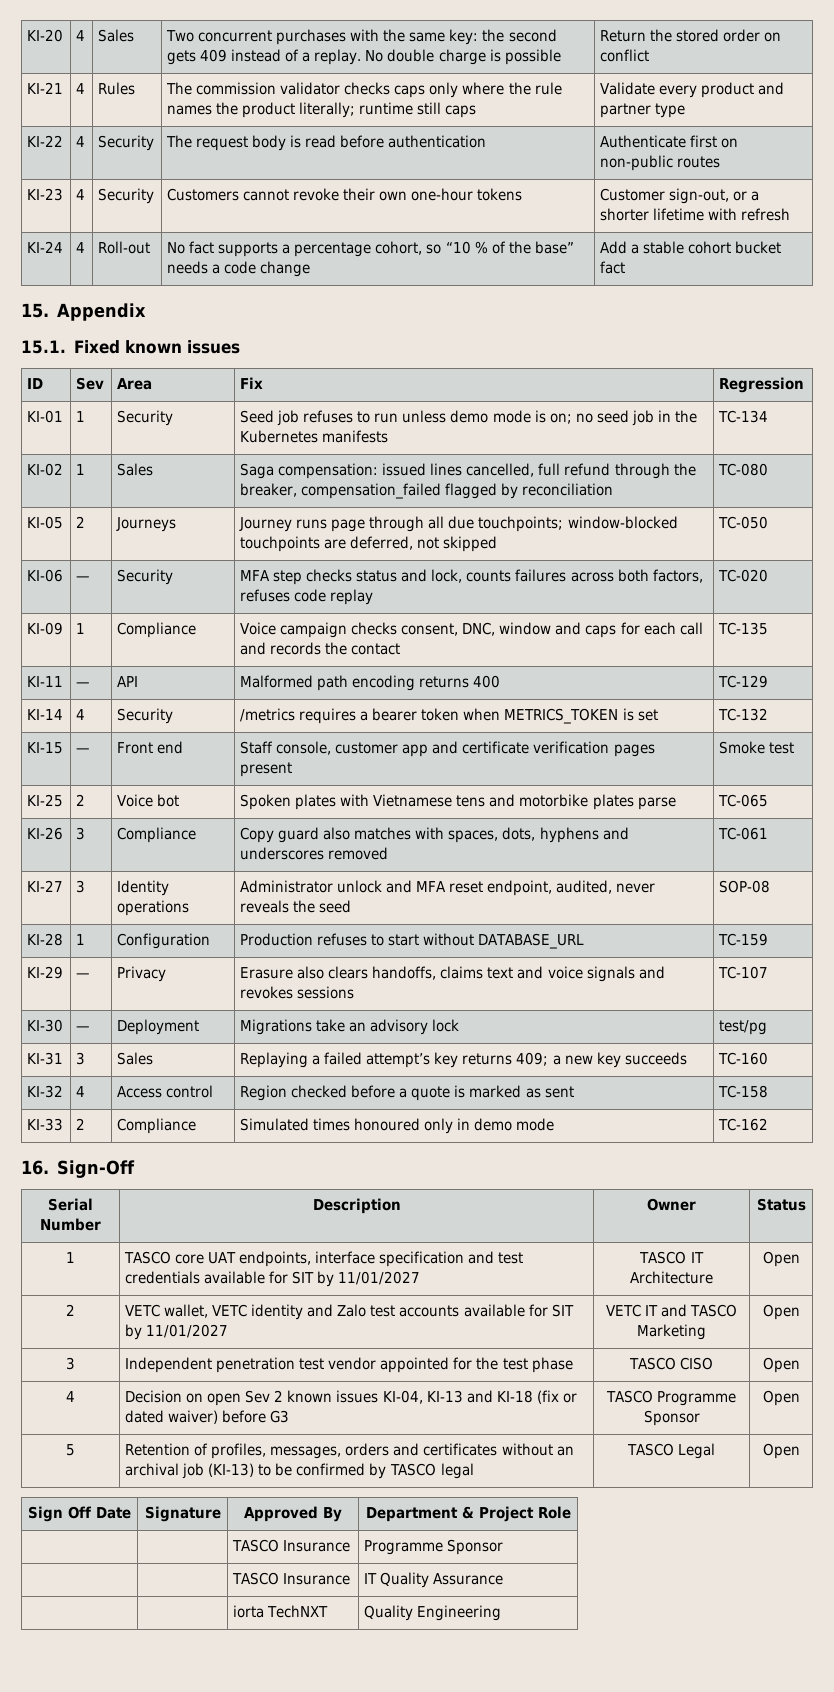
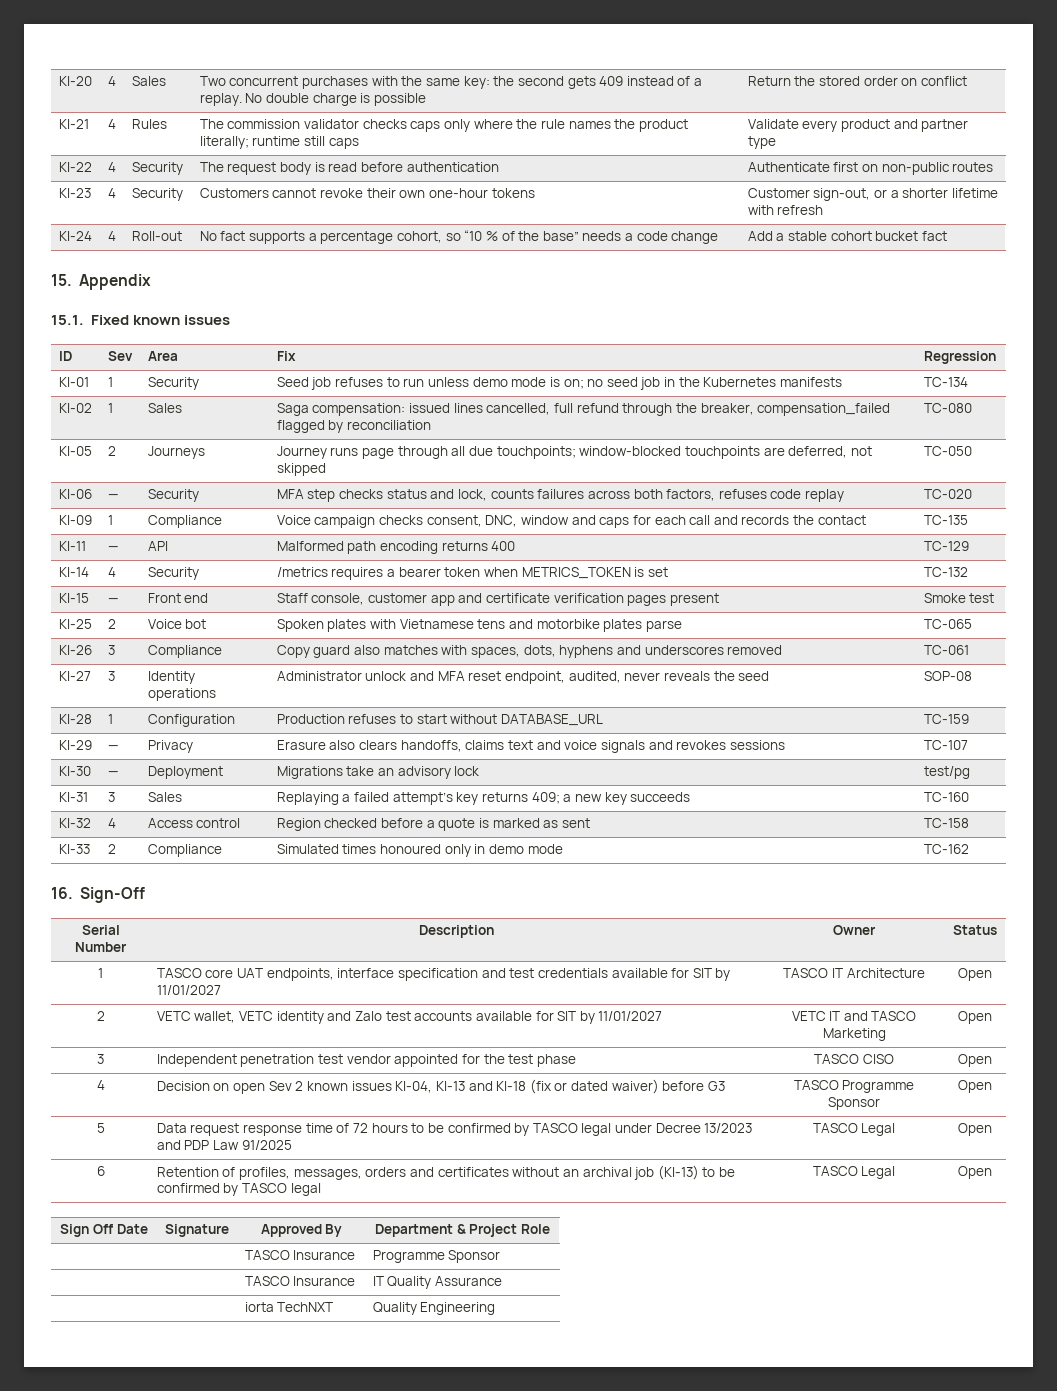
- 5 | Retention of profiles, messages, orders and certificates without an archival job (KI-13) to be confirmed by TASCO legal | TASCO Legal | Open
+ 5 | Data request response time of 72 hours to be confirmed by TASCO legal under Decree 13/2023 and PDP Law 91/2025 | TASCO Legal | Open
+ 6 | Retention of profiles, messages, orders and certificates without an archival job (KI-13) to be confirmed by TASCO legal | TASCO Legal | Open

